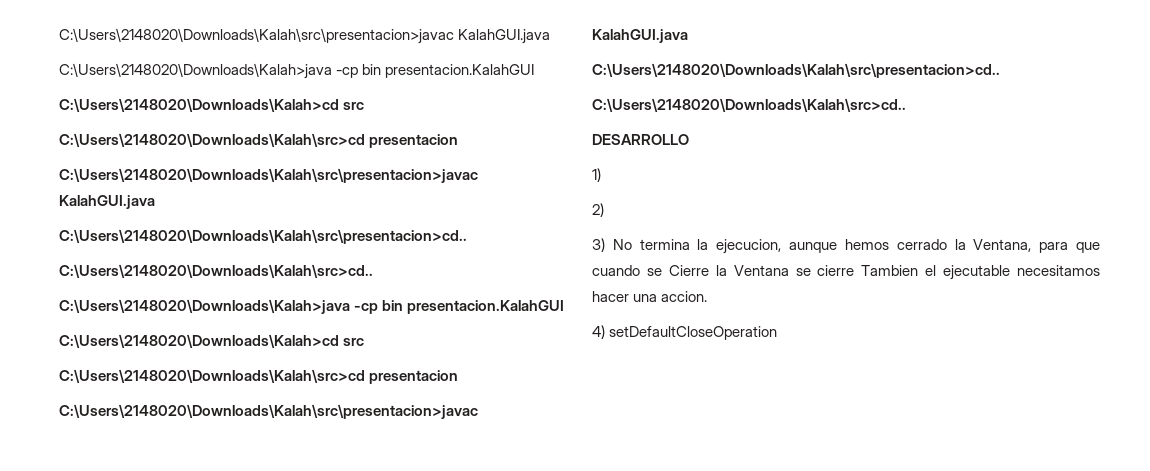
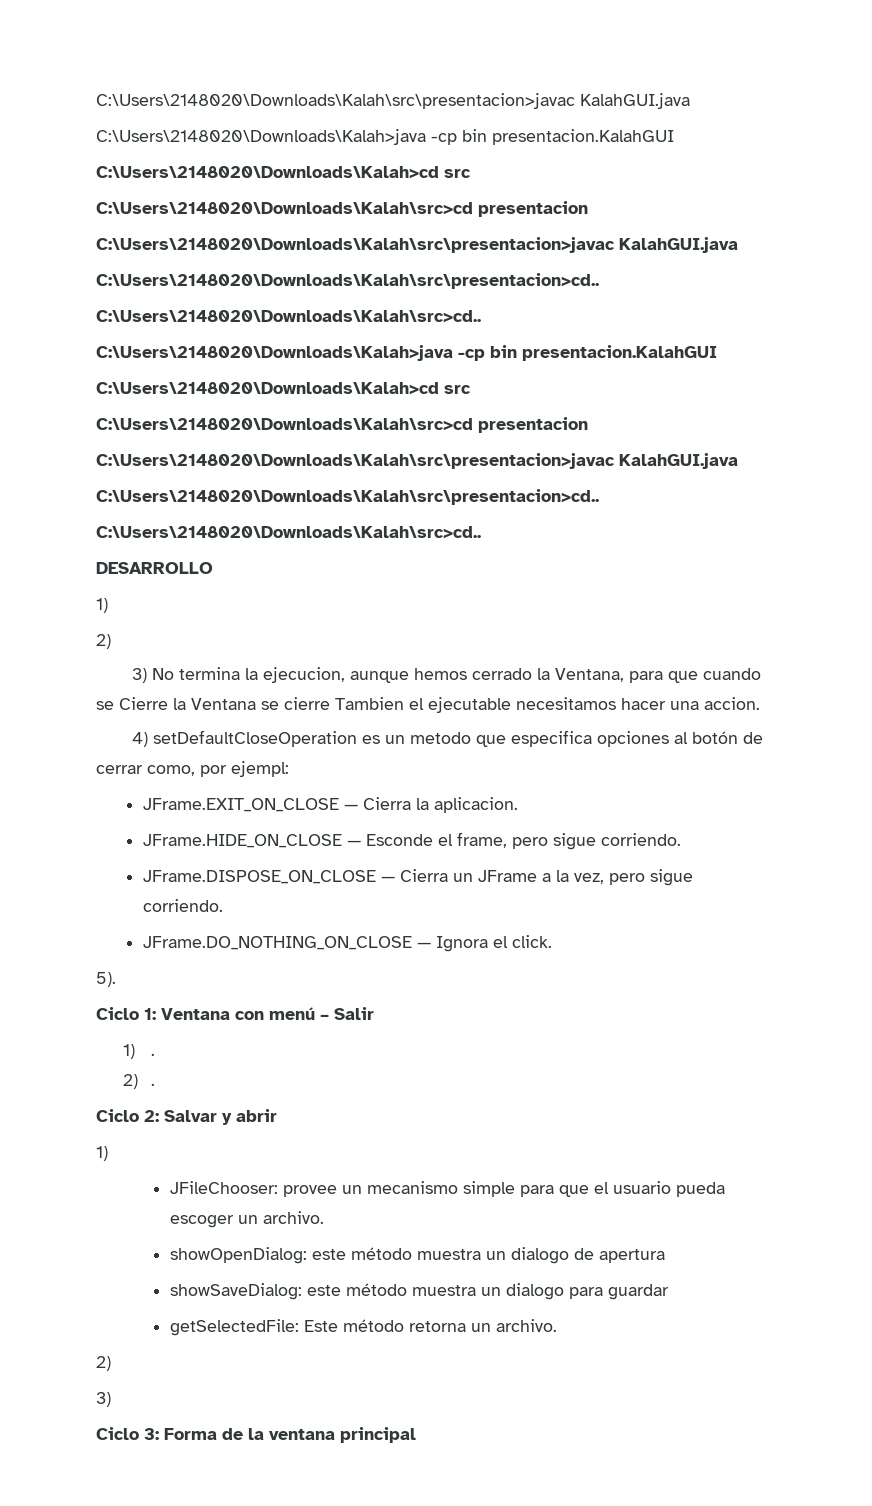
- 4) setDefaultCloseOperation
+ 4) setDefaultCloseOperation es un metodo que especifica opciones al botón de cerrar como, por ejempl:
+ JFrame.EXIT_ON_CLOSE — Cierra la aplicacion.
+ JFrame.HIDE_ON_CLOSE — Esconde el frame, pero sigue corriendo.
+ JFrame.DISPOSE_ON_CLOSE — Cierra un JFrame a la vez, pero sigue corriendo.
+ JFrame.DO_NOTHING_ON_CLOSE — Ignora el click.
+ 5).
+ Ciclo 1: Ventana con menú – Salir
+ 1) .
+ 2) .
+ Ciclo 2: Salvar y abrir
+ 1)
+ JFileChooser: provee un mecanismo simple para que el usuario pueda escoger un archivo.
+ showOpenDialog: este método muestra un dialogo de apertura
+ showSaveDialog: este método muestra un dialogo para guardar
+ getSelectedFile: Este método retorna un archivo.
+ 2)
+ 3)
+ Ciclo 3: Forma de la ventana principal

